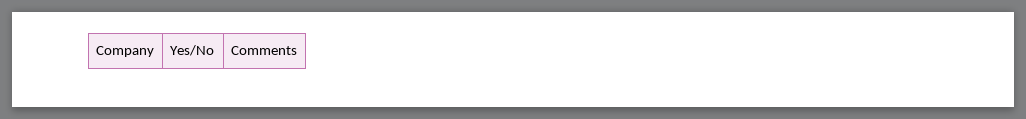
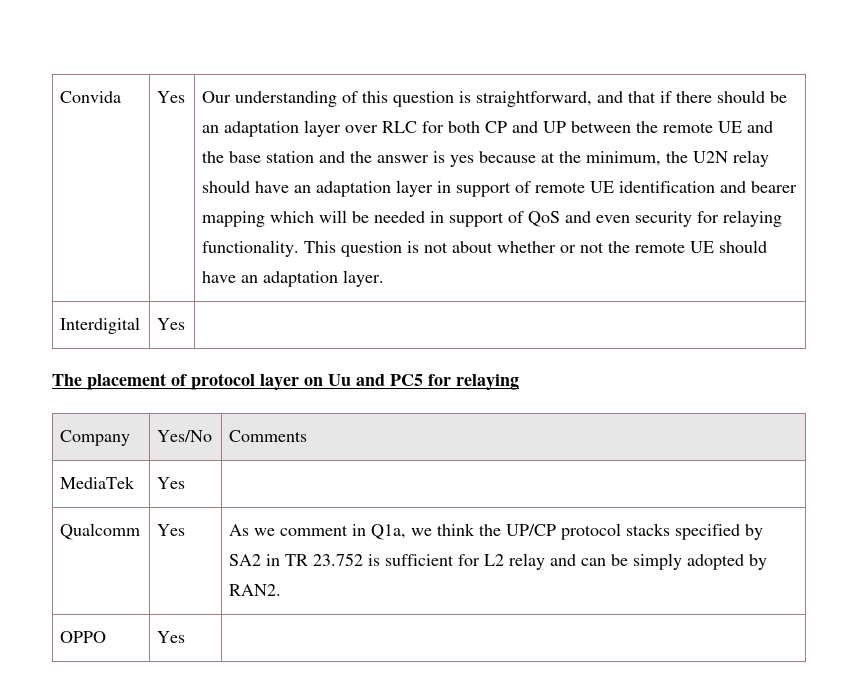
+ Convida | Yes | Our understanding of this question is straightforward, and that if there should be an adaptation layer over RLC for both CP and UP between the remote UE and the base station and the answer is yes because at the minimum, the U2N relay should have an adaptation layer in support of remote UE identification and bearer mapping which will be needed in support of QoS and even security for relaying functionality. This question is not about whether or not the remote UE should have an adaptation layer.
+ Interdigital | Yes |
+ The placement of protocol layer on Uu and PC5 for relaying
  Company | Yes/No | Comments
+ MediaTek | Yes |
+ Qualcomm | Yes | As we comment in Q1a, we think the UP/CP protocol stacks specified by SA2 in TR 23.752 is sufficient for L2 relay and can be simply adopted by RAN2.
+ OPPO | Yes |

